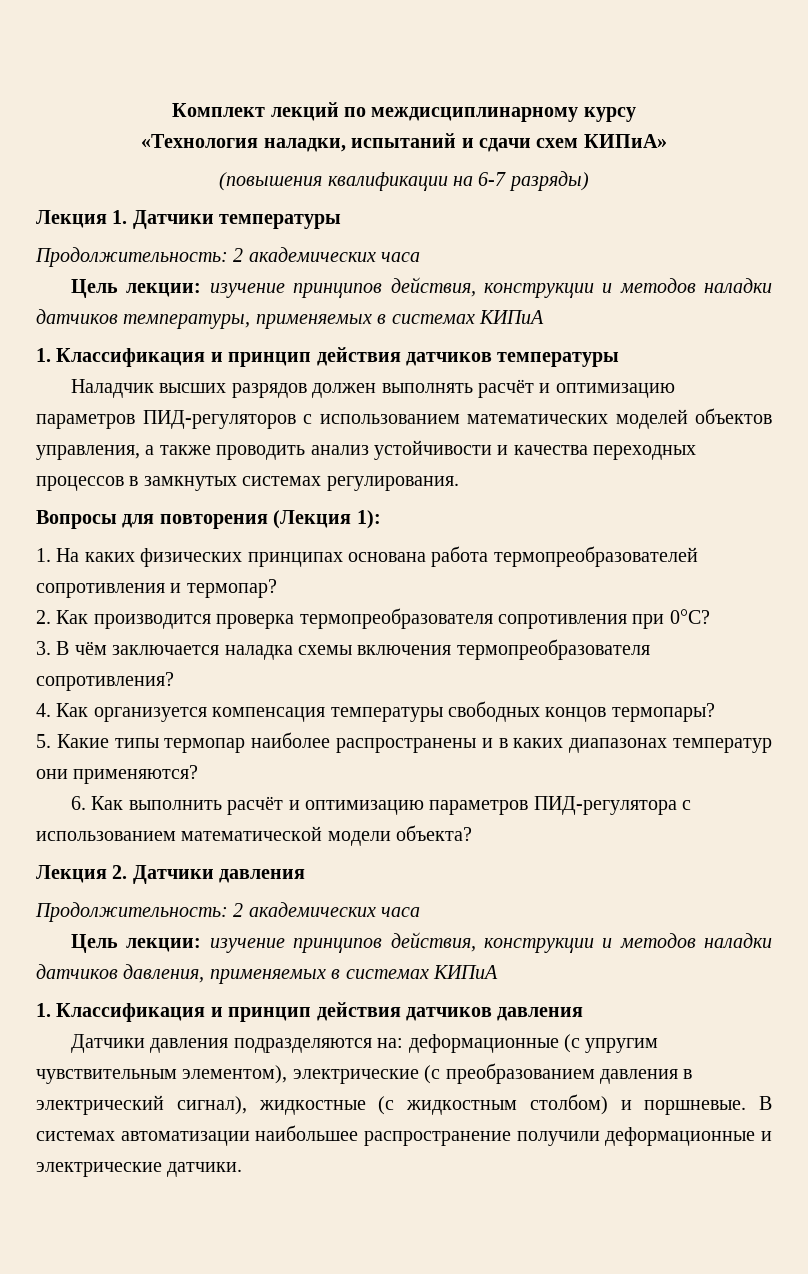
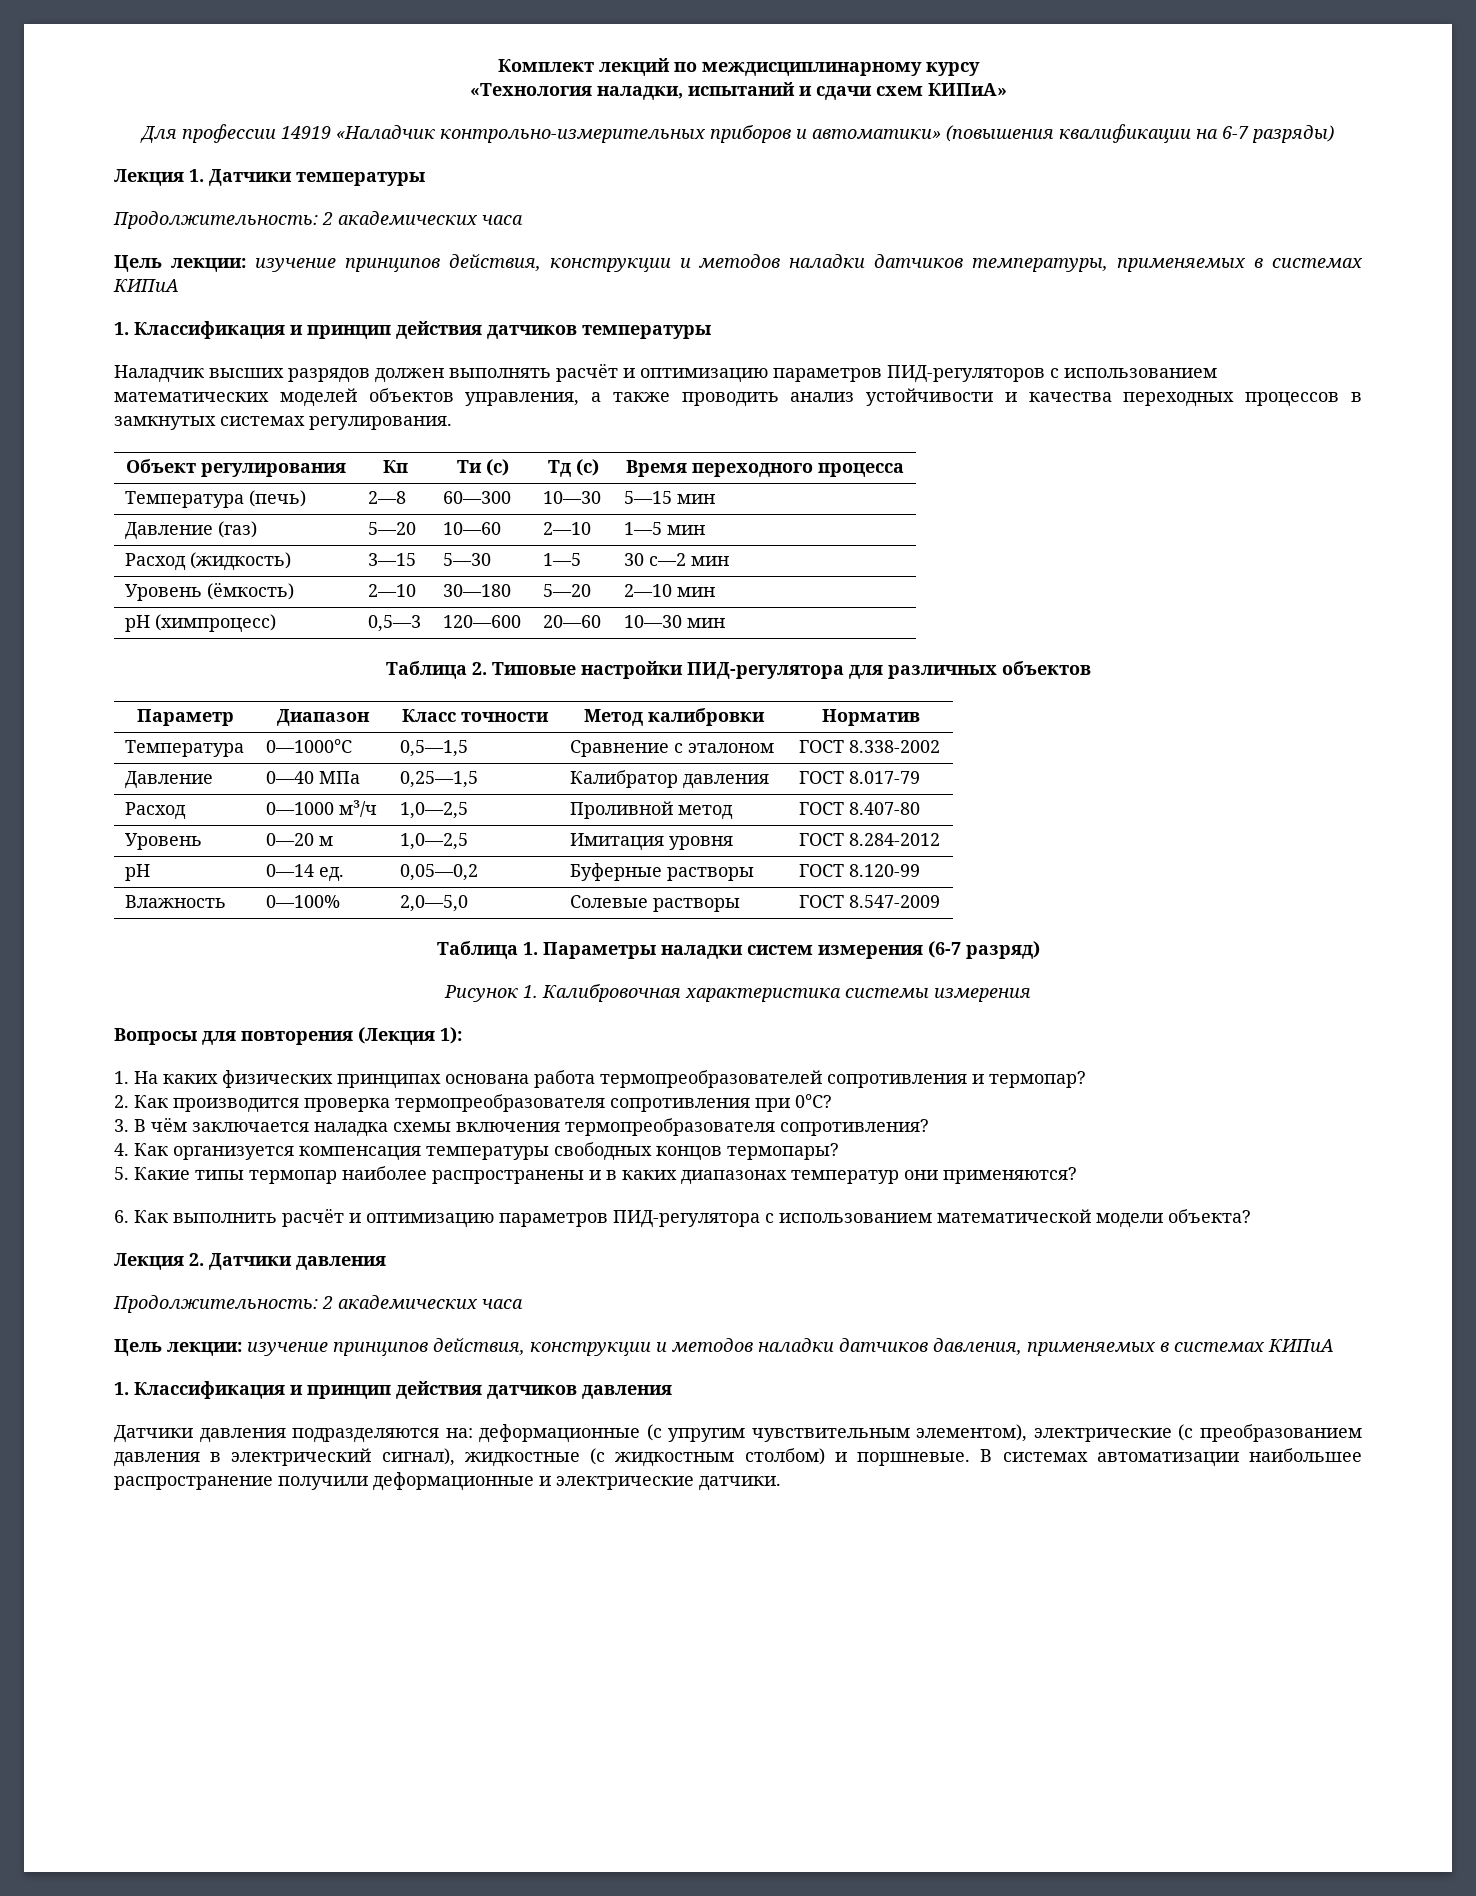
- (повышения квалификации на 6-7 разряды)
+ Для профессии 14919 «Наладчик контрольно-измерительных приборов и автоматики» (повышения квалификации на 6-7 разряды)
+ Объект регулирования | Кп | Ти (с) | Тд (с) | Время переходного процесса
+ Температура (печь) | 2—8 | 60—300 | 10—30 | 5—15 мин
+ Давление (газ) | 5—20 | 10—60 | 2—10 | 1—5 мин
+ Расход (жидкость) | 3—15 | 5—30 | 1—5 | 30 с—2 мин
+ Уровень (ёмкость) | 2—10 | 30—180 | 5—20 | 2—10 мин
+ pH (химпроцесс) | 0,5—3 | 120—600 | 20—60 | 10—30 мин
+ Таблица 2. Типовые настройки ПИД-регулятора для различных объектов
+ Параметр | Диапазон | Класс точности | Метод калибровки | Норматив
+ Температура | 0—1000°C | 0,5—1,5 | Сравнение с эталоном | ГОСТ 8.338-2002
+ Давление | 0—40 МПа | 0,25—1,5 | Калибратор давления | ГОСТ 8.017-79
+ Расход | 0—1000 м³/ч | 1,0—2,5 | Проливной метод | ГОСТ 8.407-80
+ Уровень | 0—20 м | 1,0—2,5 | Имитация уровня | ГОСТ 8.284-2012
+ pH | 0—14 ед. | 0,05—0,2 | Буферные растворы | ГОСТ 8.120-99
+ Влажность | 0—100% | 2,0—5,0 | Солевые растворы | ГОСТ 8.547-2009
+ Таблица 1. Параметры наладки систем измерения (6-7 разряд)
+ Рисунок 1. Калибровочная характеристика системы измерения

